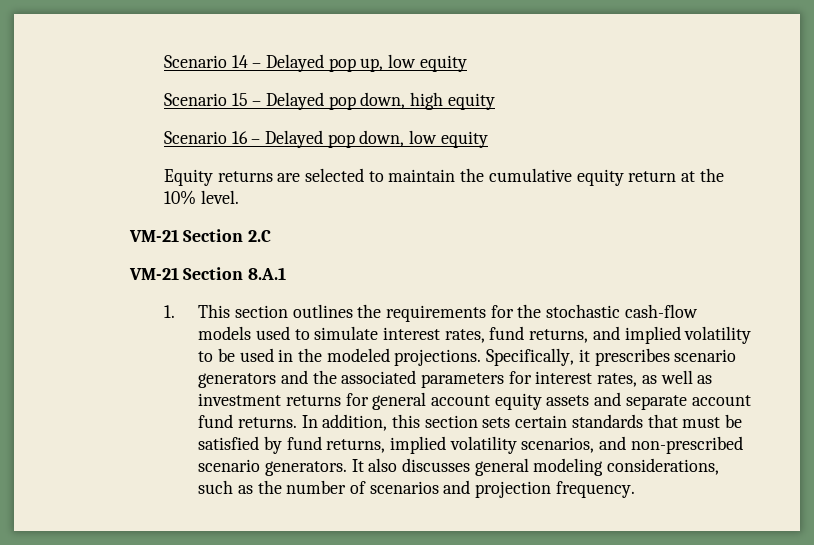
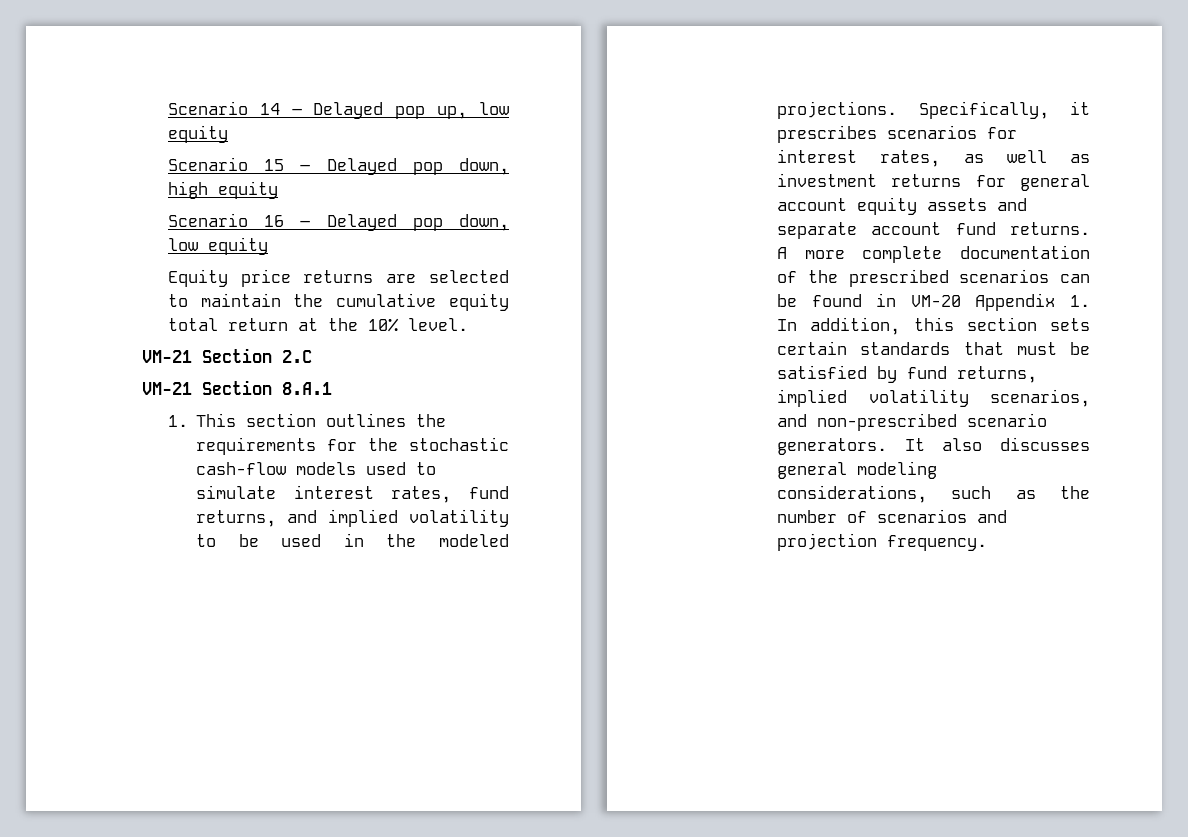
- Equity returns are selected to maintain the cumulative equity return at the 10% level.
+ Equity price returns are selected to maintain the cumulative equity total return at the 10% level.
- Specifically, it prescribes scenario generators and the associated parameters for interest rates, as well as investment returns for general account equity assets and separate account fund returns.
+ Specifically, it prescribes scenarios for interest rates, as well as investment returns for general account equity assets and separate account fund returns.
- In addition, this section sets certain standards that must be satisfied by fund returns, implied volatility scenarios, and non-prescribed scenario generators.
+ A more complete documentation of the prescribed scenarios can be found in VM-20 Appendix 1. In addition, this section sets certain standards that must be satisfied by fund returns, implied volatility scenarios, and non-prescribed scenario generators.

